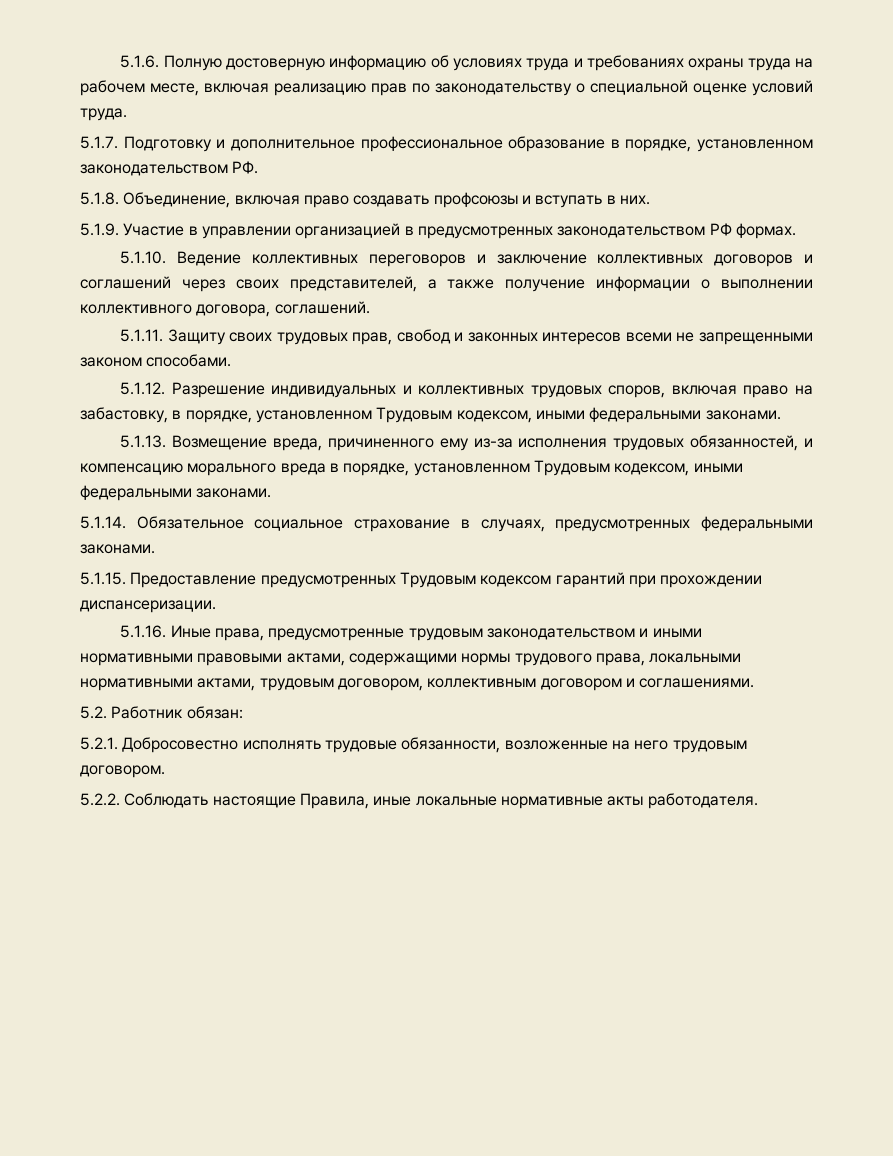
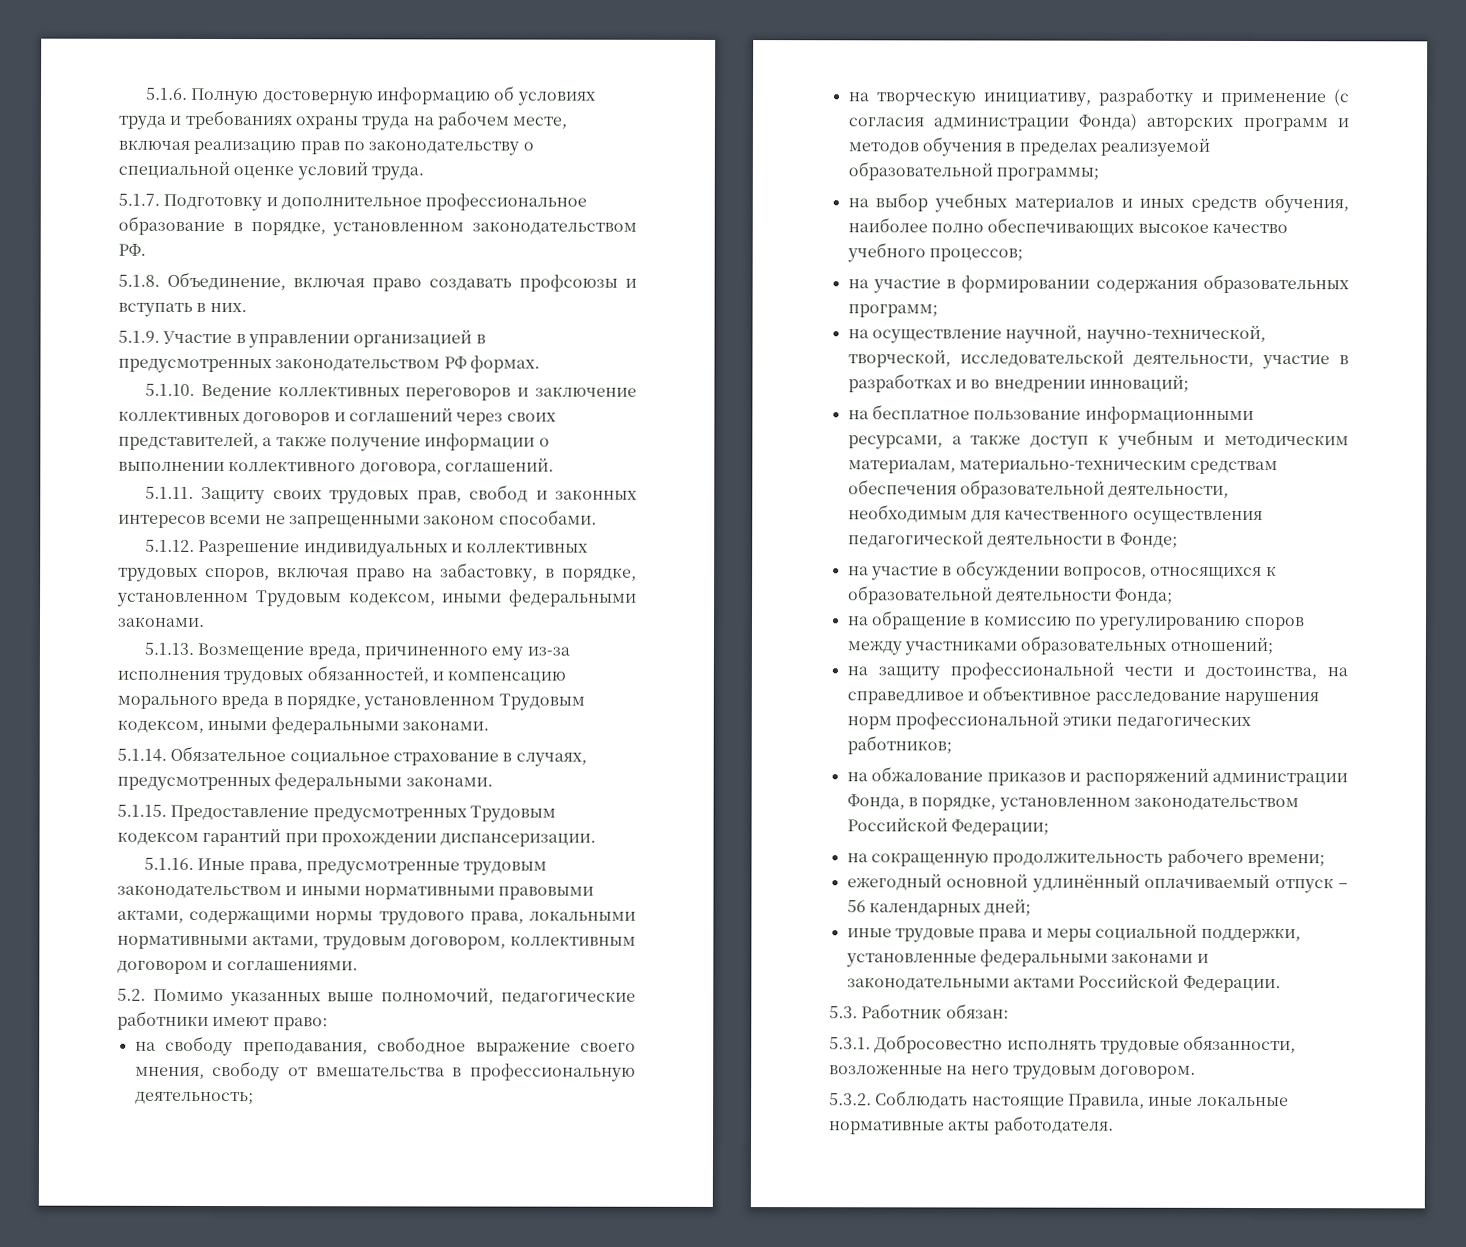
- 5.2. Работник обязан:
+ 5.2. Помимо указанных выше полномочий, педагогические работники имеют право:
+ на свободу преподавания, свободное выражение своего мнения, свободу от вмешательства в профессиональную деятельность;
+ на творческую инициативу, разработку и применение (с согласия администрации Фонда) авторских программ и методов обучения в пределах реализуемой образовательной программы;
+ на выбор учебных материалов и иных средств обучения, наиболее полно обеспечивающих высокое качество учебного процессов;
+ на участие в формировании содержания образовательных программ;
+ на осуществление научной, научно-технической, творческой, исследовательской деятельности, участие в разработках и во внедрении инноваций;
+ на бесплатное пользование информационными ресурсами, а также доступ к учебным и методическим материалам, материально-техническим средствам обеспечения образовательной деятельности, необходимым для качественного осуществления педагогической деятельности в Фонде;
+ на участие в обсуждении вопросов, относящихся к образовательной деятельности Фонда;
+ на обращение в комиссию по урегулированию споров между участниками образовательных отношений;
+ на защиту профессиональной чести и достоинства, на справедливое и объективное расследование нарушения норм профессиональной этики педагогических работников;
+ на обжалование приказов и распоряжений администрации Фонда, в порядке, установленном законодательством Российской Федерации;
+ на сокращенную продолжительность рабочего времени;
+ ежегодный основной удлинённый оплачиваемый отпуск – 56 календарных дней;
+ иные трудовые права и меры социальной поддержки, установленные федеральными законами и законодательными актами Российской Федерации.
+ 5.3. Работник обязан:
- 5.2.1. Добросовестно исполнять трудовые обязанности, возложенные на него трудовым договором.
+ 5.3.1. Добросовестно исполнять трудовые обязанности, возложенные на него трудовым договором.
- 5.2.2. Соблюдать настоящие Правила, иные локальные нормативные акты работодателя.
+ 5.3.2. Соблюдать настоящие Правила, иные локальные нормативные акты работодателя.

